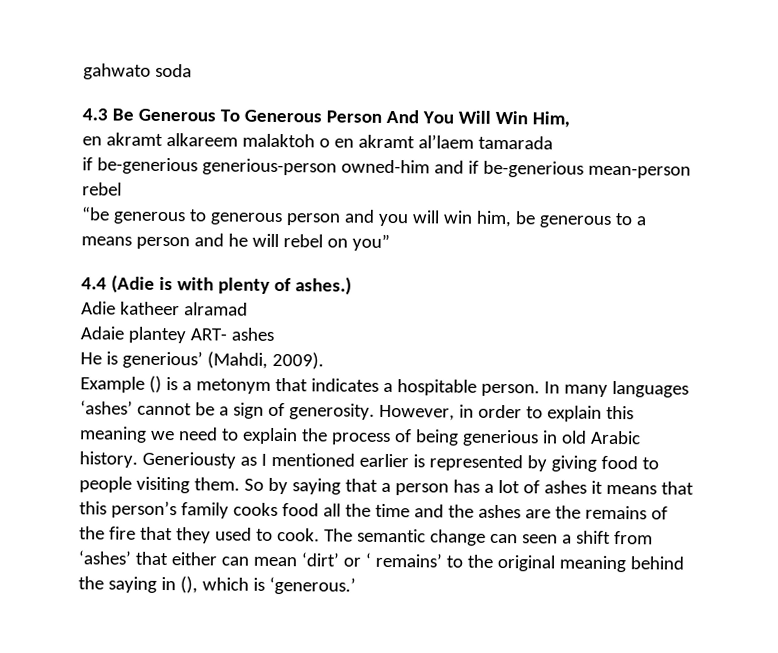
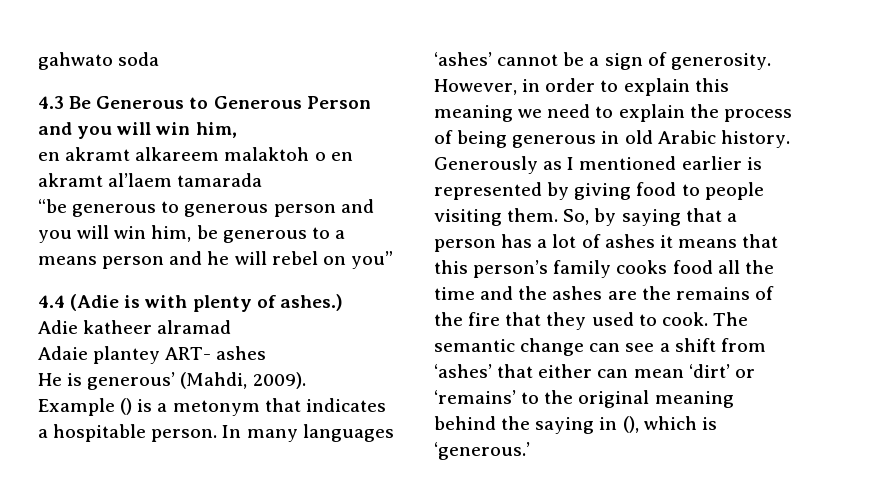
- 4.3 Be Generous To Generous Person And You Will Win Him,
+ 4.3 Be Generous to Generous Person and you will win him,
- if be-generious generious-person owned-him and if be-generious mean-person rebel
- He is generious’ (Mahdi, 2009).
+ He is generous’ (Mahdi, 2009).
- However, in order to explain this meaning we need to explain the process of being generious in old Arabic history.
+ However, in order to explain this meaning we need to explain the process of being generous in old Arabic history.
- Generiousty as I mentioned earlier is represented by giving food to people visiting them.
+ Generously as I mentioned earlier is represented by giving food to people visiting them.
- So by saying that a person has a lot of ashes it means that this person’s family cooks food all the time and the ashes are the remains of the fire that they used to cook.
+ So, by saying that a person has a lot of ashes it means that this person’s family cooks food all the time and the ashes are the remains of the fire that they used to cook.
- The semantic change can seen a shift from ‘ashes’ that either can mean ‘dirt’ or ‘ remains’ to the original meaning behind the saying in (), which is ‘generous.’
+ The semantic change can see a shift from ‘ashes’ that either can mean ‘dirt’ or ‘remains’ to the original meaning behind the saying in (), which is ‘generous.’

